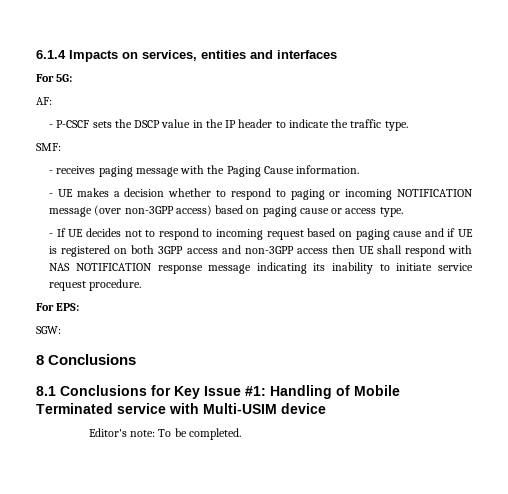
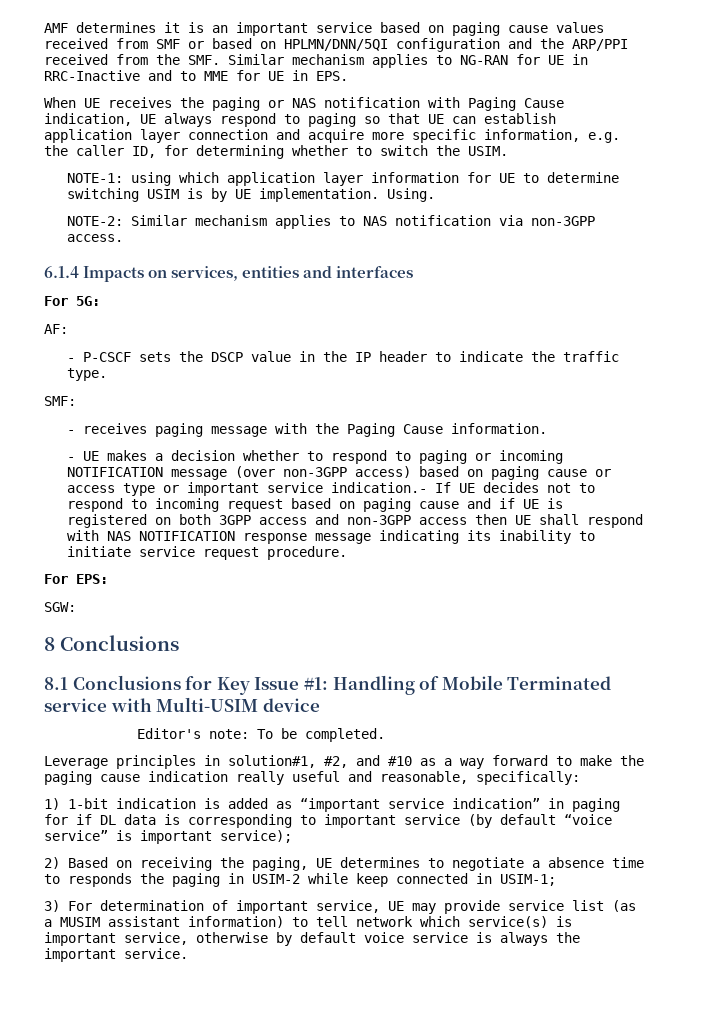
+ AMF determines it is an important service based on paging cause values received from SMF or based on HPLMN/DNN/5QI configuration and the ARP/PPI received from the SMF. Similar mechanism applies to NG-RAN for UE in RRC-Inactive and to MME for UE in EPS.
+ When UE receives the paging or NAS notification with Paging Cause indication, UE always respond to paging so that UE can establish application layer connection and acquire more specific information, e.g. the caller ID, for determining whether to switch the USIM.
+ NOTE-1: using which application layer information for UE to determine switching USIM is by UE implementation. Using.
+ NOTE-2: Similar mechanism applies to NAS notification via non-3GPP access.
- - UE makes a decision whether to respond to paging or incoming NOTIFICATION message (over non-3GPP access) based on paging cause or access type.
- - If UE decides not to respond to incoming request based on paging cause and if UE is registered on both 3GPP access and non-3GPP access then UE shall respond with NAS NOTIFICATION response message indicating its inability to initiate service request procedure.
+ - UE makes a decision whether to respond to paging or incoming NOTIFICATION message (over non-3GPP access) based on paging cause or access type or important service indication.- If UE decides not to respond to incoming request based on paging cause and if UE is registered on both 3GPP access and non-3GPP access then UE shall respond with NAS NOTIFICATION response message indicating its inability to initiate service request procedure.
+ Leverage principles in solution#1, #2, and #10 as a way forward to make the paging cause indication really useful and reasonable, specifically:
+ 1) 1-bit indication is added as “important service indication” in paging for if DL data is corresponding to important service (by default “voice service” is important service);
+ 2) Based on receiving the paging, UE determines to negotiate a absence time to responds the paging in USIM-2 while keep connected in USIM-1;
+ 3) For determination of important service, UE may provide service list (as a MUSIM assistant information) to tell network which service(s) is important service, otherwise by default voice service is always the important service.

